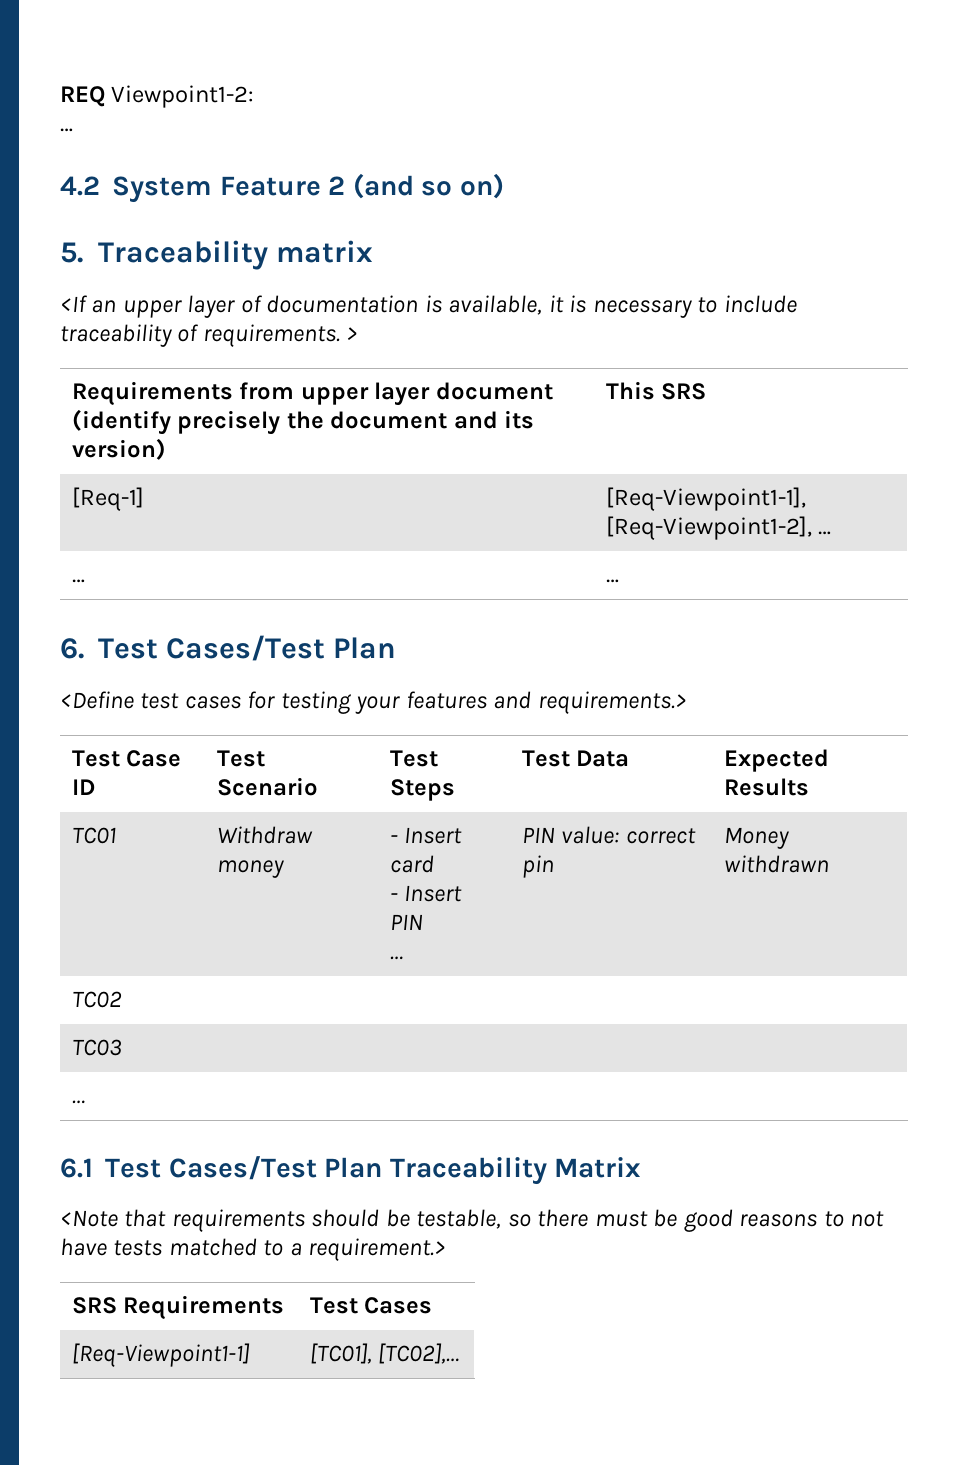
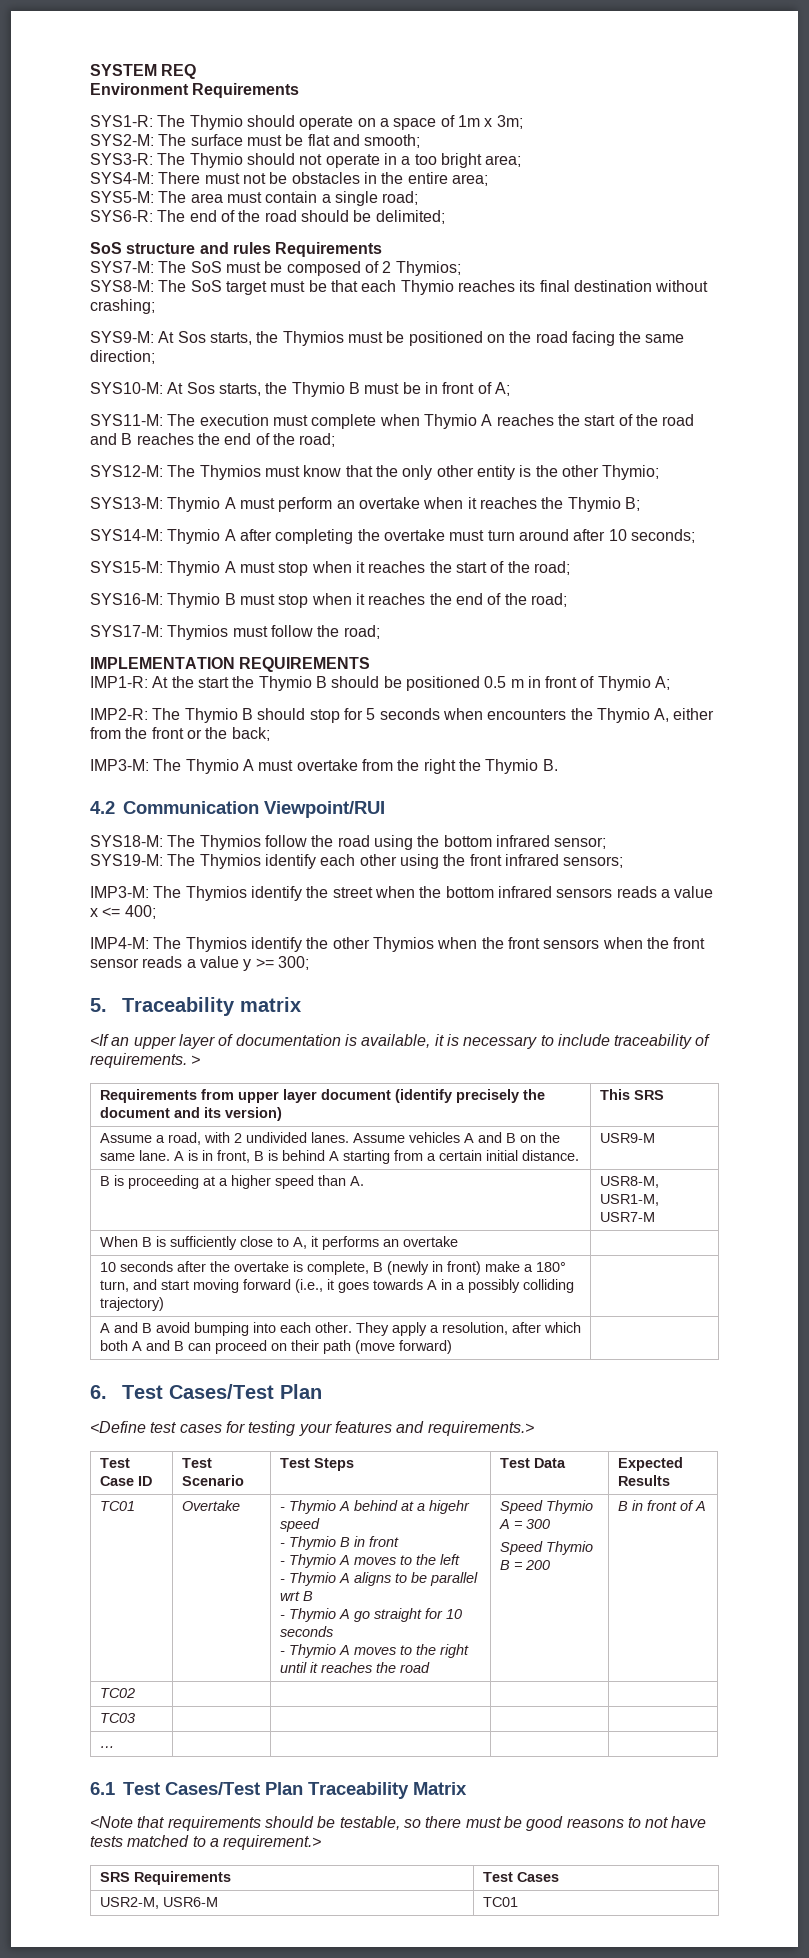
- REQ Viewpoint1-2:
- …
- 4.2 System Feature 2 (and so on)
+ SYSTEM REQ
+ Environment Requirements
+ SYS1-R: The Thymio should operate on a space of 1m x 3m;
+ SYS2-M: The surface must be flat and smooth;
+ SYS3-R: The Thymio should not operate in a too bright area;
+ SYS4-M: There must not be obstacles in the entire area;
+ SYS5-M: The area must contain a single road;
+ SYS6-R: The end of the road should be delimited;
+ SoS structure and rules Requirements
+ SYS7-M: The SoS must be composed of 2 Thymios;
+ SYS8-M: The SoS target must be that each Thymio reaches its final destination without crashing;
+ SYS9-M: At Sos starts, the Thymios must be positioned on the road facing the same direction;
+ SYS10-M: At Sos starts, the Thymio B must be in front of A;
+ SYS11-M: The execution must complete when Thymio A reaches the start of the road and B reaches the end of the road;
+ SYS12-M: The Thymios must know that the only other entity is the other Thymio;
+ SYS13-M: Thymio A must perform an overtake when it reaches the Thymio B;
+ SYS14-M: Thymio A after completing the overtake must turn around after 10 seconds;
+ SYS15-M: Thymio A must stop when it reaches the start of the road;
+ SYS16-M: Thymio B must stop when it reaches the end of the road;
+ SYS17-M: Thymios must follow the road;
+ IMPLEMENTATION REQUIREMENTS
+ IMP1-R: At the start the Thymio B should be positioned 0.5 m in front of Thymio A;
+ IMP2-R: The Thymio B should stop for 5 seconds when encounters the Thymio A, either from the front or the back;
+ IMP3-M: The Thymio A must overtake from the right the Thymio B.
+ 4.2 Communication Viewpoint/RUI
+ SYS18-M: The Thymios follow the road using the bottom infrared sensor;
+ SYS19-M: The Thymios identify each other using the front infrared sensors;
+ IMP3-M: The Thymios identify the street when the bottom infrared sensors reads a value x <= 400;
+ IMP4-M: The Thymios identify the other Thymios when the front sensors when the front sensor reads a value y >= 300;
- [Req-1] | [Req-Viewpoint1-1], [Req-Viewpoint1-2], …
- … | …
+ Assume a road, with 2 undivided lanes. Assume vehicles A and B on the same lane. A is in front, B is behind A starting from a certain initial distance. | USR9-M
+ B is proceeding at a higher speed than A. | USR8-M, USR1-M, USR7-M
+ When B is sufficiently close to A, it performs an overtake |
+ 10 seconds after the overtake is complete, B (newly in front) make a 180° turn, and start moving forward (i.e., it goes towards A in a possibly colliding trajectory) |
+ A and B avoid bumping into each other. They apply a resolution, after which both A and B can proceed on their path (move forward) |
- Withdraw money | - Insert card
- - Insert PIN
- … | PIN value: correct pin | Money withdrawn
+ Overtake | - Thymio A behind at a higehr speed
+ - Thymio B in front
+ - Thymio A moves to the left
+ - Thymio A aligns to be parallel wrt B
+ - Thymio A go straight for 10 seconds
+ - Thymio A moves to the right until it reaches the road | Speed Thymio A = 300
+ Speed Thymio B = 200 | B in front of A
- [Req-Viewpoint1-1] | [TC01], [TC02],…
+ USR2-M, USR6-M | TC01

